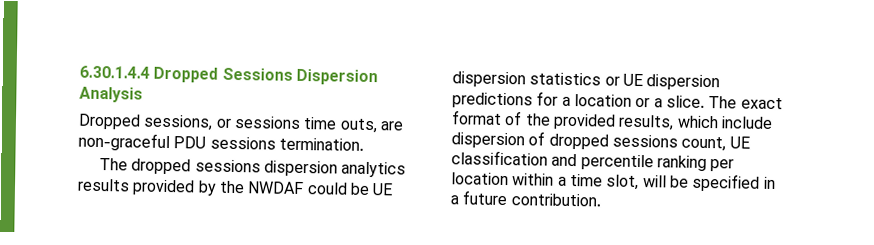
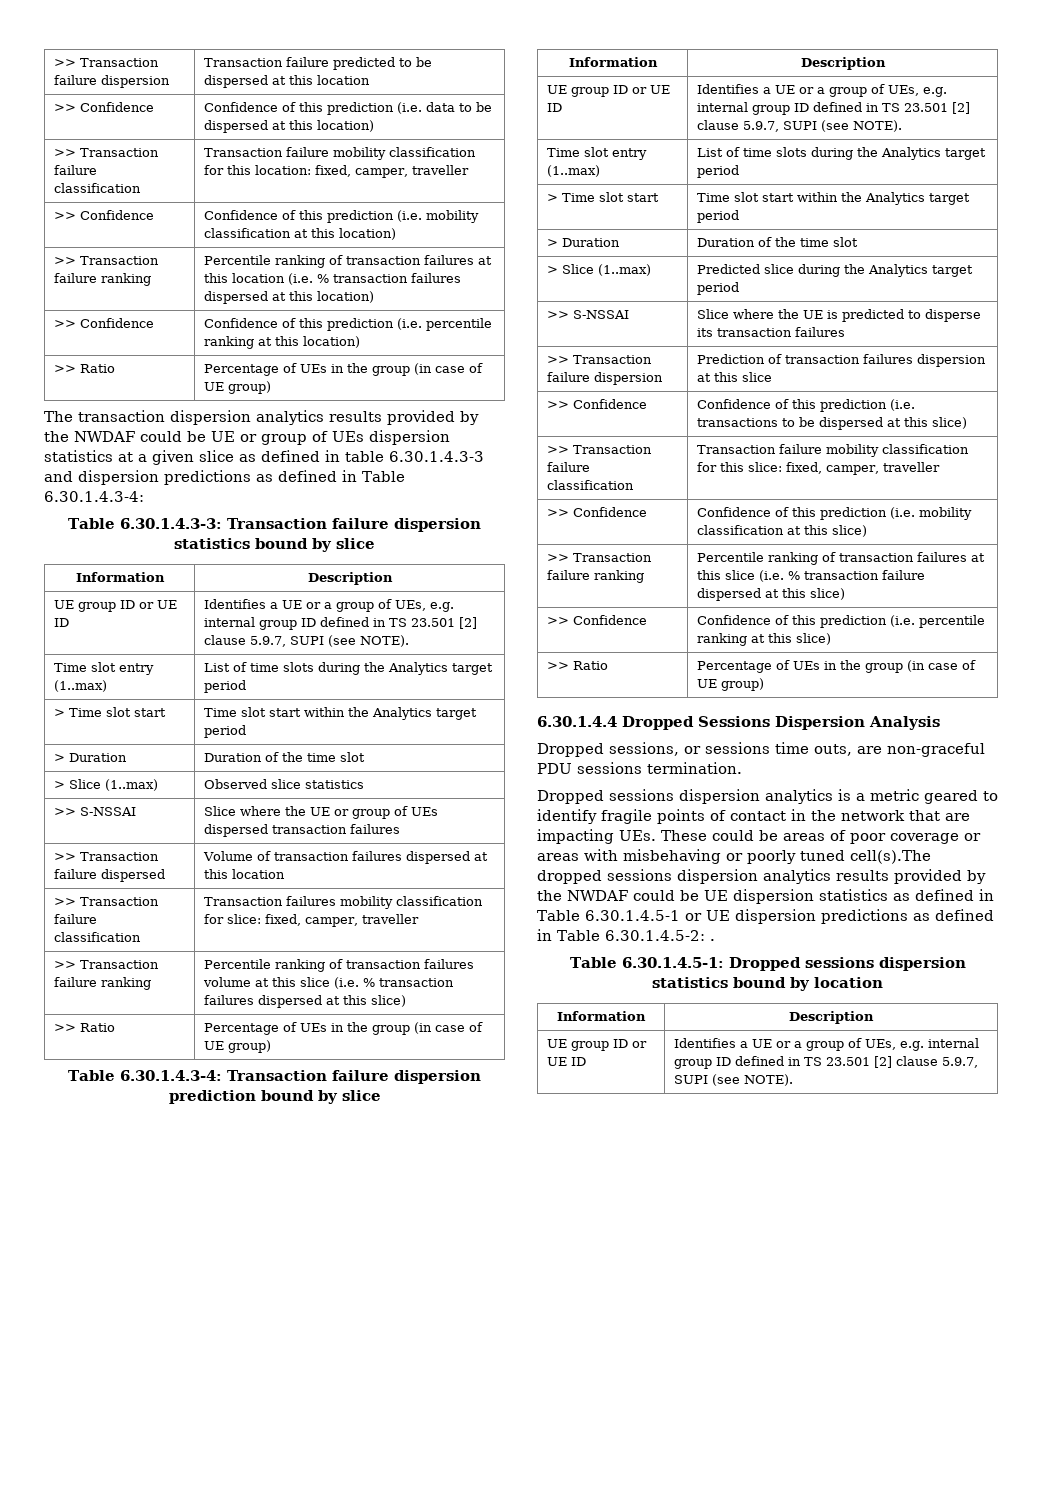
+ >> Transaction failure dispersion | Transaction failure predicted to be dispersed at this location
+ >> Confidence | Confidence of this prediction (i.e. data to be dispersed at this location)
+ >> Transaction failure classification | Transaction failure mobility classification for this location: fixed, camper, traveller
+ >> Confidence | Confidence of this prediction (i.e. mobility classification at this location)
+ >> Transaction failure ranking | Percentile ranking of transaction failures at this location (i.e. % transaction failures dispersed at this location)
+ >> Confidence | Confidence of this prediction (i.e. percentile ranking at this location)
+ >> Ratio | Percentage of UEs in the group (in case of UE group)
+ The transaction dispersion analytics results provided by the NWDAF could be UE or group of UEs dispersion statistics at a given slice as defined in table 6.30.1.4.3-3 and dispersion predictions as defined in Table 6.30.1.4.3-4:
+ Table 6.30.1.4.3-3: Transaction failure dispersion statistics bound by slice
+ Information | Description
+ UE group ID or UE ID | Identifies a UE or a group of UEs, e.g. internal group ID defined in TS 23.501 [2] clause 5.9.7, SUPI (see NOTE).
+ Time slot entry (1..max) | List of time slots during the Analytics target period
+ > Time slot start | Time slot start within the Analytics target period
+ > Duration | Duration of the time slot
+ > Slice (1..max) | Observed slice statistics
+ >> S-NSSAI | Slice where the UE or group of UEs dispersed transaction failures
+ >> Transaction failure dispersed | Volume of transaction failures dispersed at this location
+ >> Transaction failure classification | Transaction failures mobility classification for slice: fixed, camper, traveller
+ >> Transaction failure ranking | Percentile ranking of transaction failures volume at this slice (i.e. % transaction failures dispersed at this slice)
+ >> Ratio | Percentage of UEs in the group (in case of UE group)
+ Table 6.30.1.4.3-4: Transaction failure dispersion prediction bound by slice
+ Information | Description
+ UE group ID or UE ID | Identifies a UE or a group of UEs, e.g. internal group ID defined in TS 23.501 [2] clause 5.9.7, SUPI (see NOTE).
+ Time slot entry (1..max) | List of time slots during the Analytics target period
+ > Time slot start | Time slot start within the Analytics target period
+ > Duration | Duration of the time slot
+ > Slice (1..max) | Predicted slice during the Analytics target period
+ >> S-NSSAI | Slice where the UE is predicted to disperse its transaction failures
+ >> Transaction failure dispersion | Prediction of transaction failures dispersion at this slice
+ >> Confidence | Confidence of this prediction (i.e. transactions to be dispersed at this slice)
+ >> Transaction failure classification | Transaction failure mobility classification for this slice: fixed, camper, traveller
+ >> Confidence | Confidence of this prediction (i.e. mobility classification at this slice)
+ >> Transaction failure ranking | Percentile ranking of transaction failures at this slice (i.e. % transaction failure dispersed at this slice)
+ >> Confidence | Confidence of this prediction (i.e. percentile ranking at this slice)
+ >> Ratio | Percentage of UEs in the group (in case of UE group)
- The dropped sessions dispersion analytics results provided by the NWDAF could be UE dispersion statistics or UE dispersion predictions for a location or a slice. The exact format of the provided results, which include dispersion of dropped sessions count, UE classification and percentile ranking per location within a time slot, will be specified in a future contribution.
+ Dropped sessions dispersion analytics is a metric geared to identify fragile points of contact in the network that are impacting UEs. These could be areas of poor coverage or areas with misbehaving or poorly tuned cell(s).The dropped sessions dispersion analytics results provided by the NWDAF could be UE dispersion statistics as defined in Table 6.30.1.4.5-1 or UE dispersion predictions as defined in Table 6.30.1.4.5-2: .
+ Table 6.30.1.4.5-1: Dropped sessions dispersion statistics bound by location
+ Information | Description
+ UE group ID or UE ID | Identifies a UE or a group of UEs, e.g. internal group ID defined in TS 23.501 [2] clause 5.9.7, SUPI (see NOTE).

